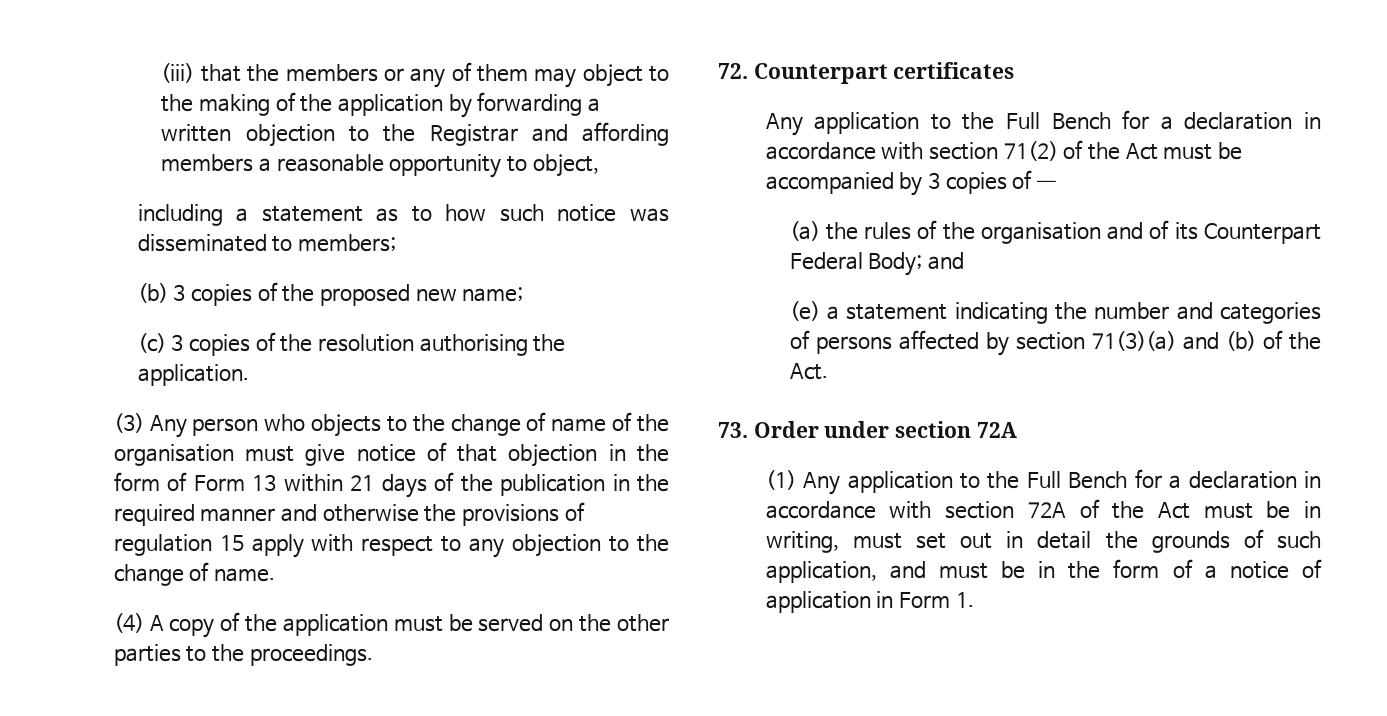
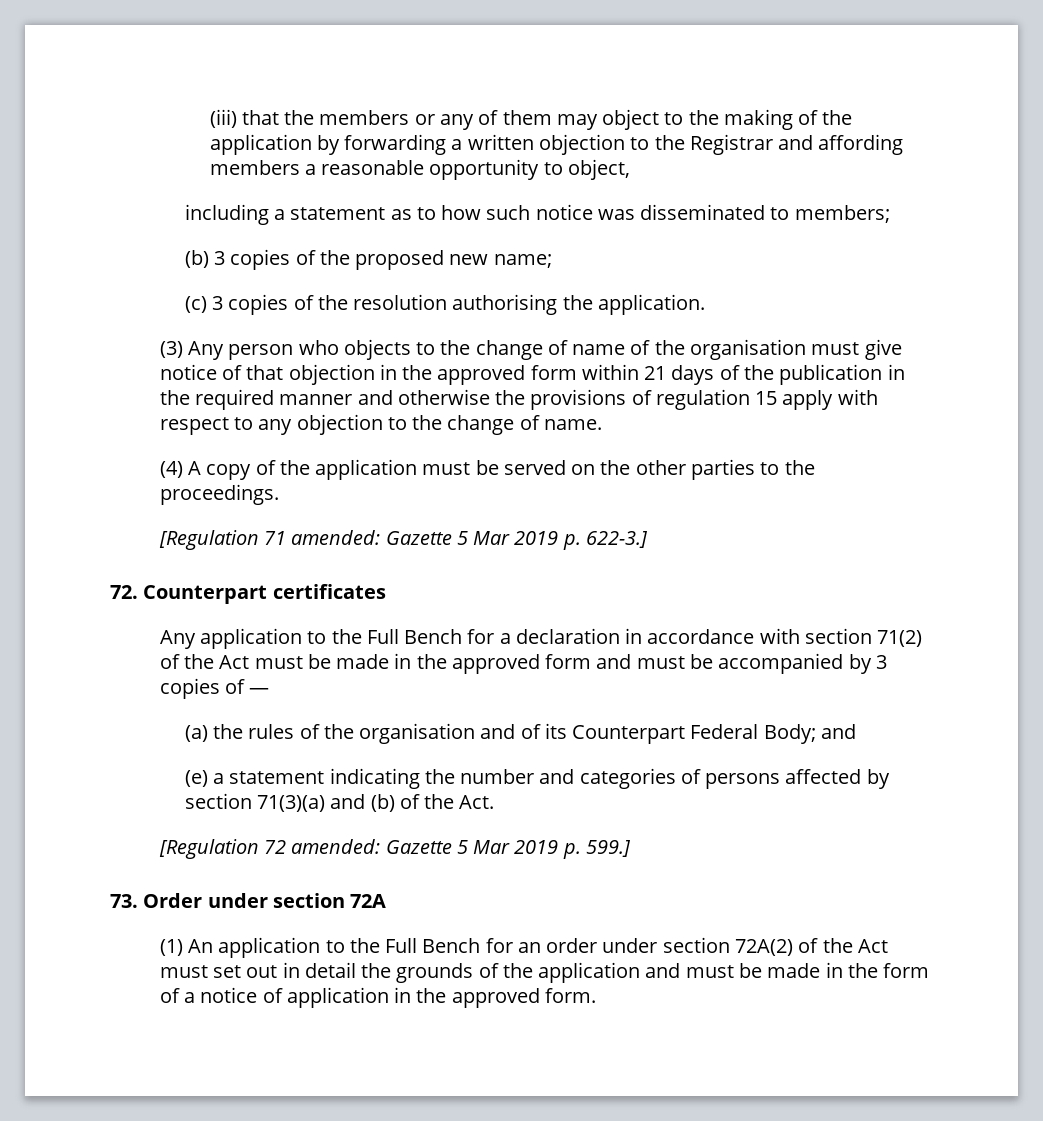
- (3) Any person who objects to the change of name of the organisation must give notice of that objection in the form of Form 13 within 21 days of the publication in the required manner and otherwise the provisions of regulation 15 apply with respect to any objection to the change of name.
+ (3) Any person who objects to the change of name of the organisation must give notice of that objection in the approved form within 21 days of the publication in the required manner and otherwise the provisions of regulation 15 apply with respect to any objection to the change of name.
+ [Regulation 71 amended: Gazette 5 Mar 2019 p. 622-3.]
- Any application to the Full Bench for a declaration in accordance with section 71(2) of the Act must be accompanied by 3 copies of —
+ Any application to the Full Bench for a declaration in accordance with section 71(2) of the Act must be made in the approved form and must be accompanied by 3 copies of —
+ [Regulation 72 amended: Gazette 5 Mar 2019 p. 599.]
- (1) Any application to the Full Bench for a declaration in accordance with section 72A of the Act must be in writing, must set out in detail the grounds of such application, and must be in the form of a notice of application in Form 1.
+ (1) An application to the Full Bench for an order under section 72A(2) of the Act must set out in detail the grounds of the application and must be made in the form of a notice of application in the approved form.

